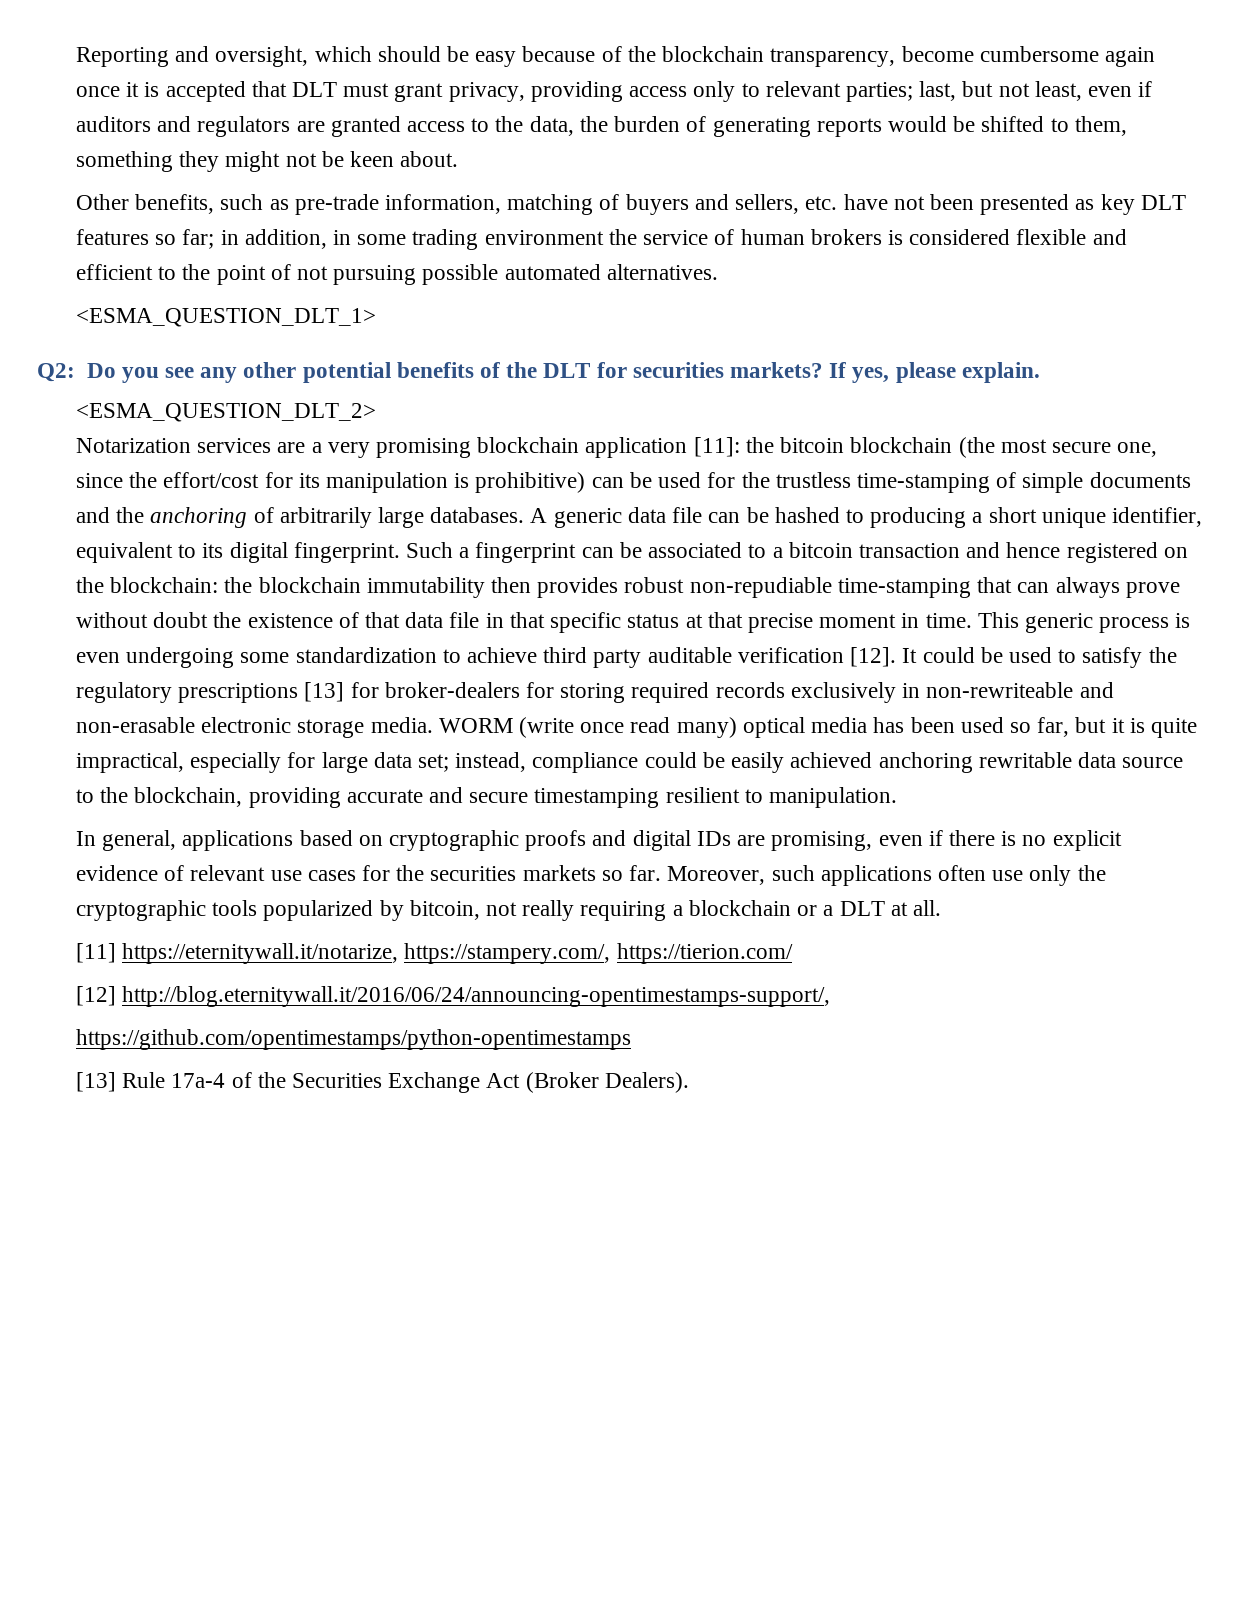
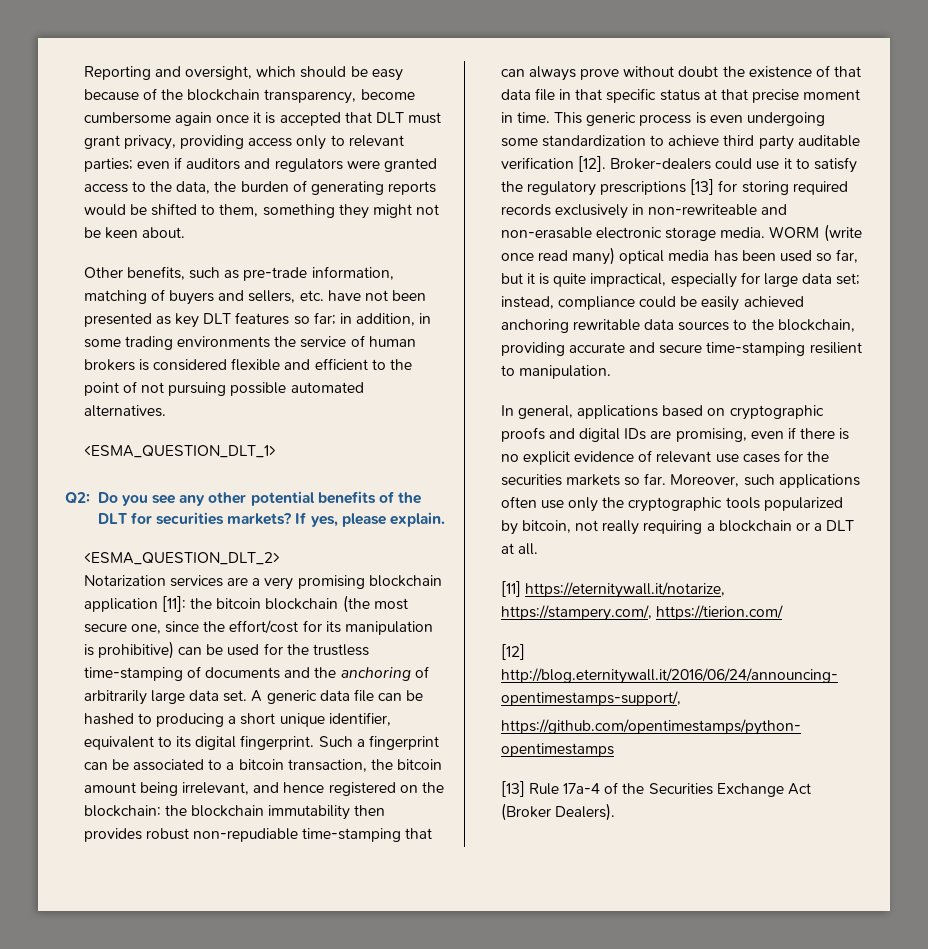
- Reporting and oversight, which should be easy because of the blockchain transparency, become cumbersome again once it is accepted that DLT must grant privacy, providing access only to relevant parties; last, but not least, even if auditors and regulators are granted access to the data, the burden of generating reports would be shifted to them, something they might not be keen about.
+ Reporting and oversight, which should be easy because of the blockchain transparency, become cumbersome again once it is accepted that DLT must grant privacy, providing access only to relevant parties; even if auditors and regulators were granted access to the data, the burden of generating reports would be shifted to them, something they might not be keen about.
- Other benefits, such as pre-trade information, matching of buyers and sellers, etc. have not been presented as key DLT features so far; in addition, in some trading environment the service of human brokers is considered flexible and efficient to the point of not pursuing possible automated alternatives.
+ Other benefits, such as pre-trade information, matching of buyers and sellers, etc. have not been presented as key DLT features so far; in addition, in some trading environments the service of human brokers is considered flexible and efficient to the point of not pursuing possible automated alternatives.
- Notarization services are a very promising blockchain application [11]: the bitcoin blockchain (the most secure one, since the effort/cost for its manipulation is prohibitive) can be used for the trustless time-stamping of simple documents and the anchoring of arbitrarily large databases.
+ Notarization services are a very promising blockchain application [11]: the bitcoin blockchain (the most secure one, since the effort/cost for its manipulation is prohibitive) can be used for the trustless time-stamping of documents and the anchoring of arbitrarily large data set.
- Such a fingerprint can be associated to a bitcoin transaction and hence registered on the blockchain: the blockchain immutability then provides robust non-repudiable time-stamping that can always prove without doubt the existence of that data file in that specific status at that precise moment in time.
+ Such a fingerprint can be associated to a bitcoin transaction, the bitcoin amount being irrelevant, and hence registered on the blockchain: the blockchain immutability then provides robust non-repudiable time-stamping that can always prove without doubt the existence of that data file in that specific status at that precise moment in time.
- It could be used to satisfy the regulatory prescriptions [13] for broker-dealers for storing required records exclusively in non-rewriteable and non-erasable electronic storage media.
+ Broker-dealers could use it to satisfy the regulatory prescriptions [13] for storing required records exclusively in non-rewriteable and non-erasable electronic storage media.
- WORM (write once read many) optical media has been used so far, but it is quite impractical, especially for large data set; instead, compliance could be easily achieved anchoring rewritable data source to the blockchain, providing accurate and secure timestamping resilient to manipulation.
+ WORM (write once read many) optical media has been used so far, but it is quite impractical, especially for large data set; instead, compliance could be easily achieved anchoring rewritable data sources to the blockchain, providing accurate and secure time-stamping resilient to manipulation.

